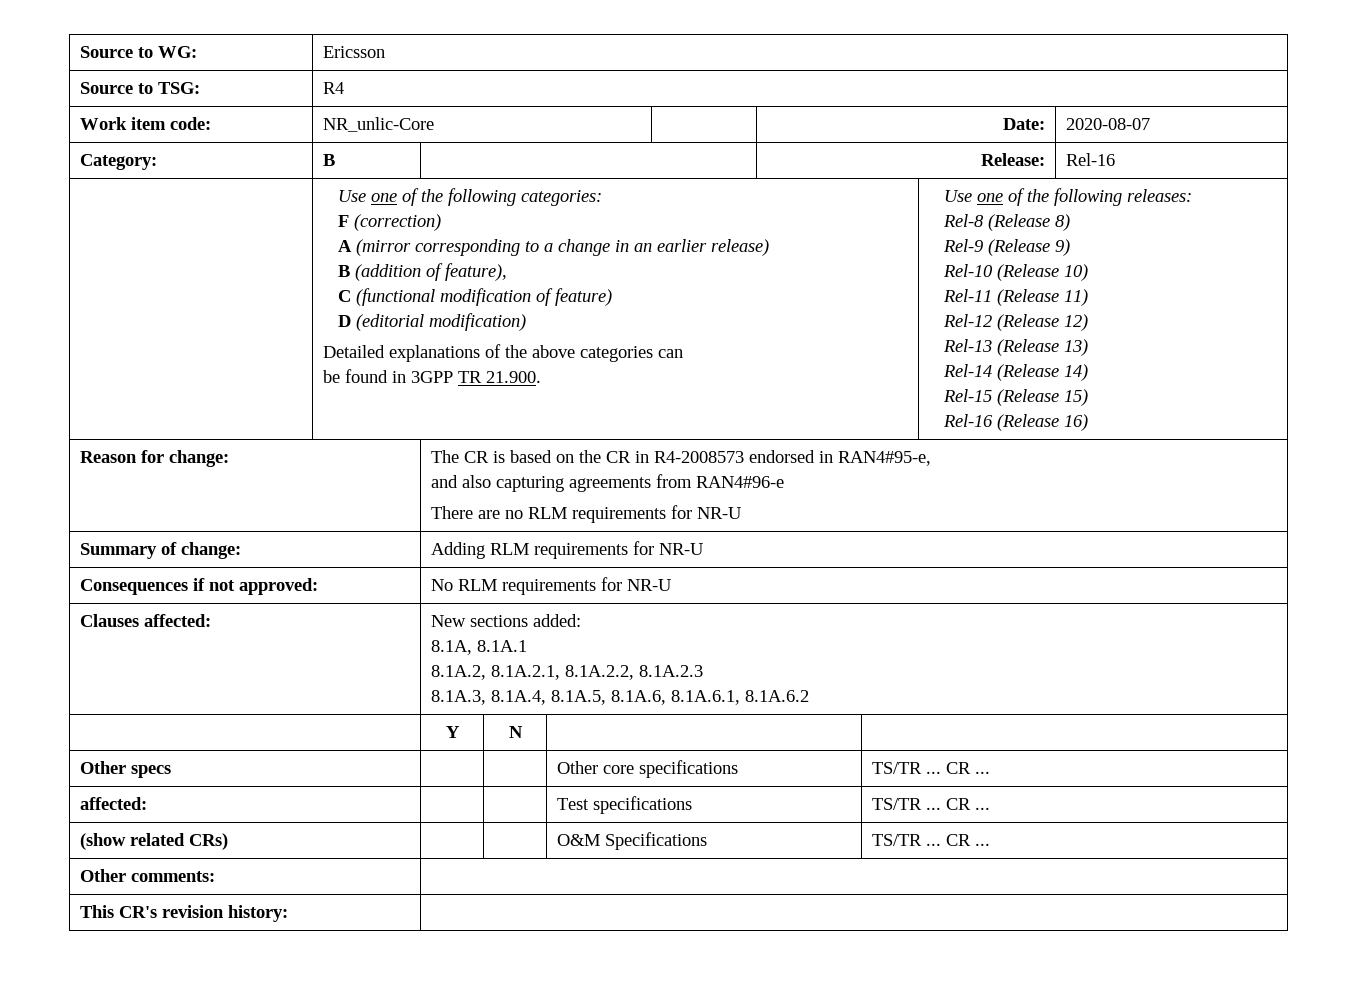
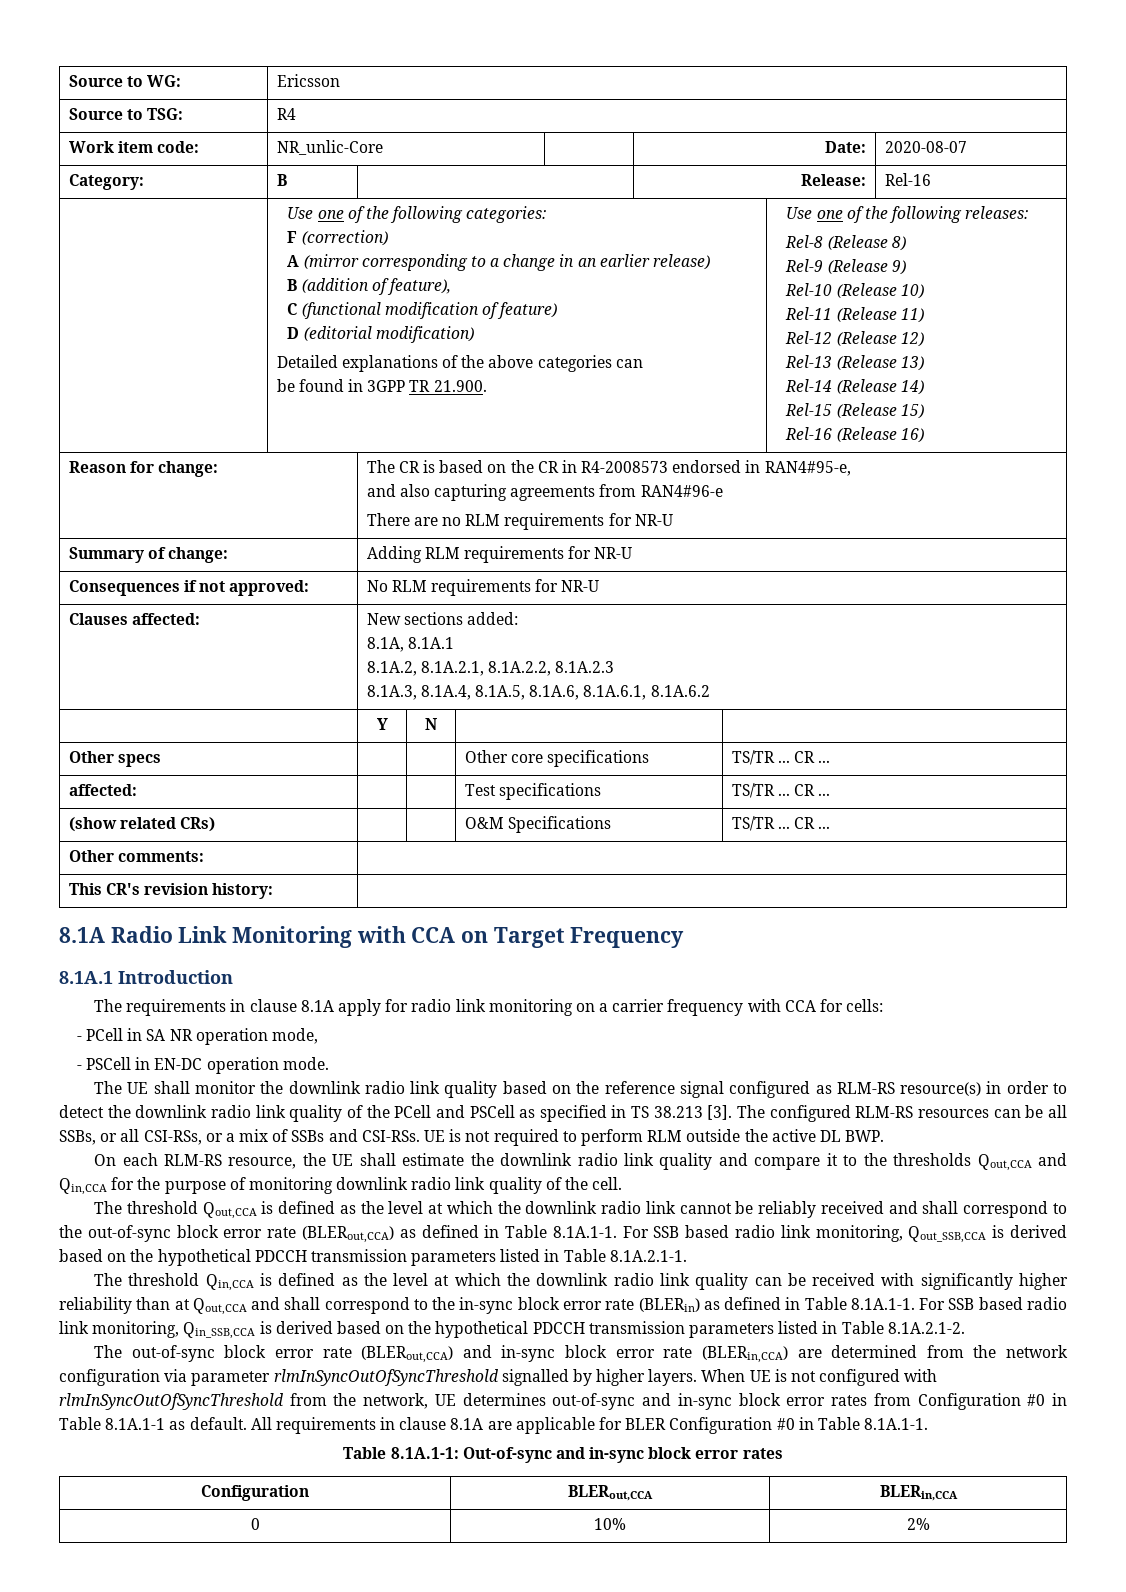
+ 8.1A Radio Link Monitoring with CCA on Target Frequency
+ 8.1A.1 Introduction
+ The requirements in clause 8.1A apply for radio link monitoring on a carrier frequency with CCA for cells:
+ - PCell in SA NR operation mode,
+ - PSCell in EN-DC operation mode.
+ The UE shall monitor the downlink radio link quality based on the reference signal configured as RLM-RS resource(s) in order to detect the downlink radio link quality of the PCell and PSCell as specified in TS 38.213 [3]. The configured RLM-RS resources can be all SSBs, or all CSI-RSs, or a mix of SSBs and CSI-RSs. UE is not required to perform RLM outside the active DL BWP.
+ On each RLM-RS resource, the UE shall estimate the downlink radio link quality and compare it to the thresholds Qout,CCA and Qin,CCA for the purpose of monitoring downlink radio link quality of the cell.
+ The threshold Qout,CCA is defined as the level at which the downlink radio link cannot be reliably received and shall correspond to the out-of-sync block error rate (BLERout,CCA) as defined in Table 8.1A.1-1. For SSB based radio link monitoring, Qout_SSB,CCA is derived based on the hypothetical PDCCH transmission parameters listed in Table 8.1A.2.1-1.
+ The threshold Qin,CCA is defined as the level at which the downlink radio link quality can be received with significantly higher reliability than at Qout,CCA and shall correspond to the in-sync block error rate (BLERin) as defined in Table 8.1A.1-1. For SSB based radio link monitoring, Qin_SSB,CCA is derived based on the hypothetical PDCCH transmission parameters listed in Table 8.1A.2.1-2.
+ The out-of-sync block error rate (BLERout,CCA) and in-sync block error rate (BLERin,CCA) are determined from the network configuration via parameter rlmInSyncOutOfSyncThreshold signalled by higher layers. When UE is not configured with rlmInSyncOutOfSyncThreshold from the network, UE determines out-of-sync and in-sync block error rates from Configuration #0 in Table 8.1A.1-1 as default. All requirements in clause 8.1A are applicable for BLER Configuration #0 in Table 8.1A.1-1.
+ Table 8.1A.1-1: Out-of-sync and in-sync block error rates
+ Configuration | BLERout,CCA | BLERin,CCA
+ 0 | 10% | 2%

